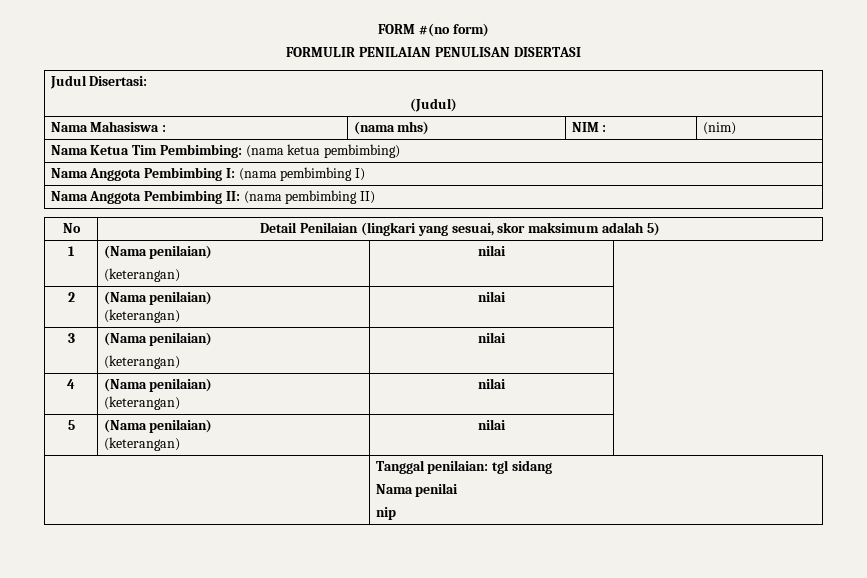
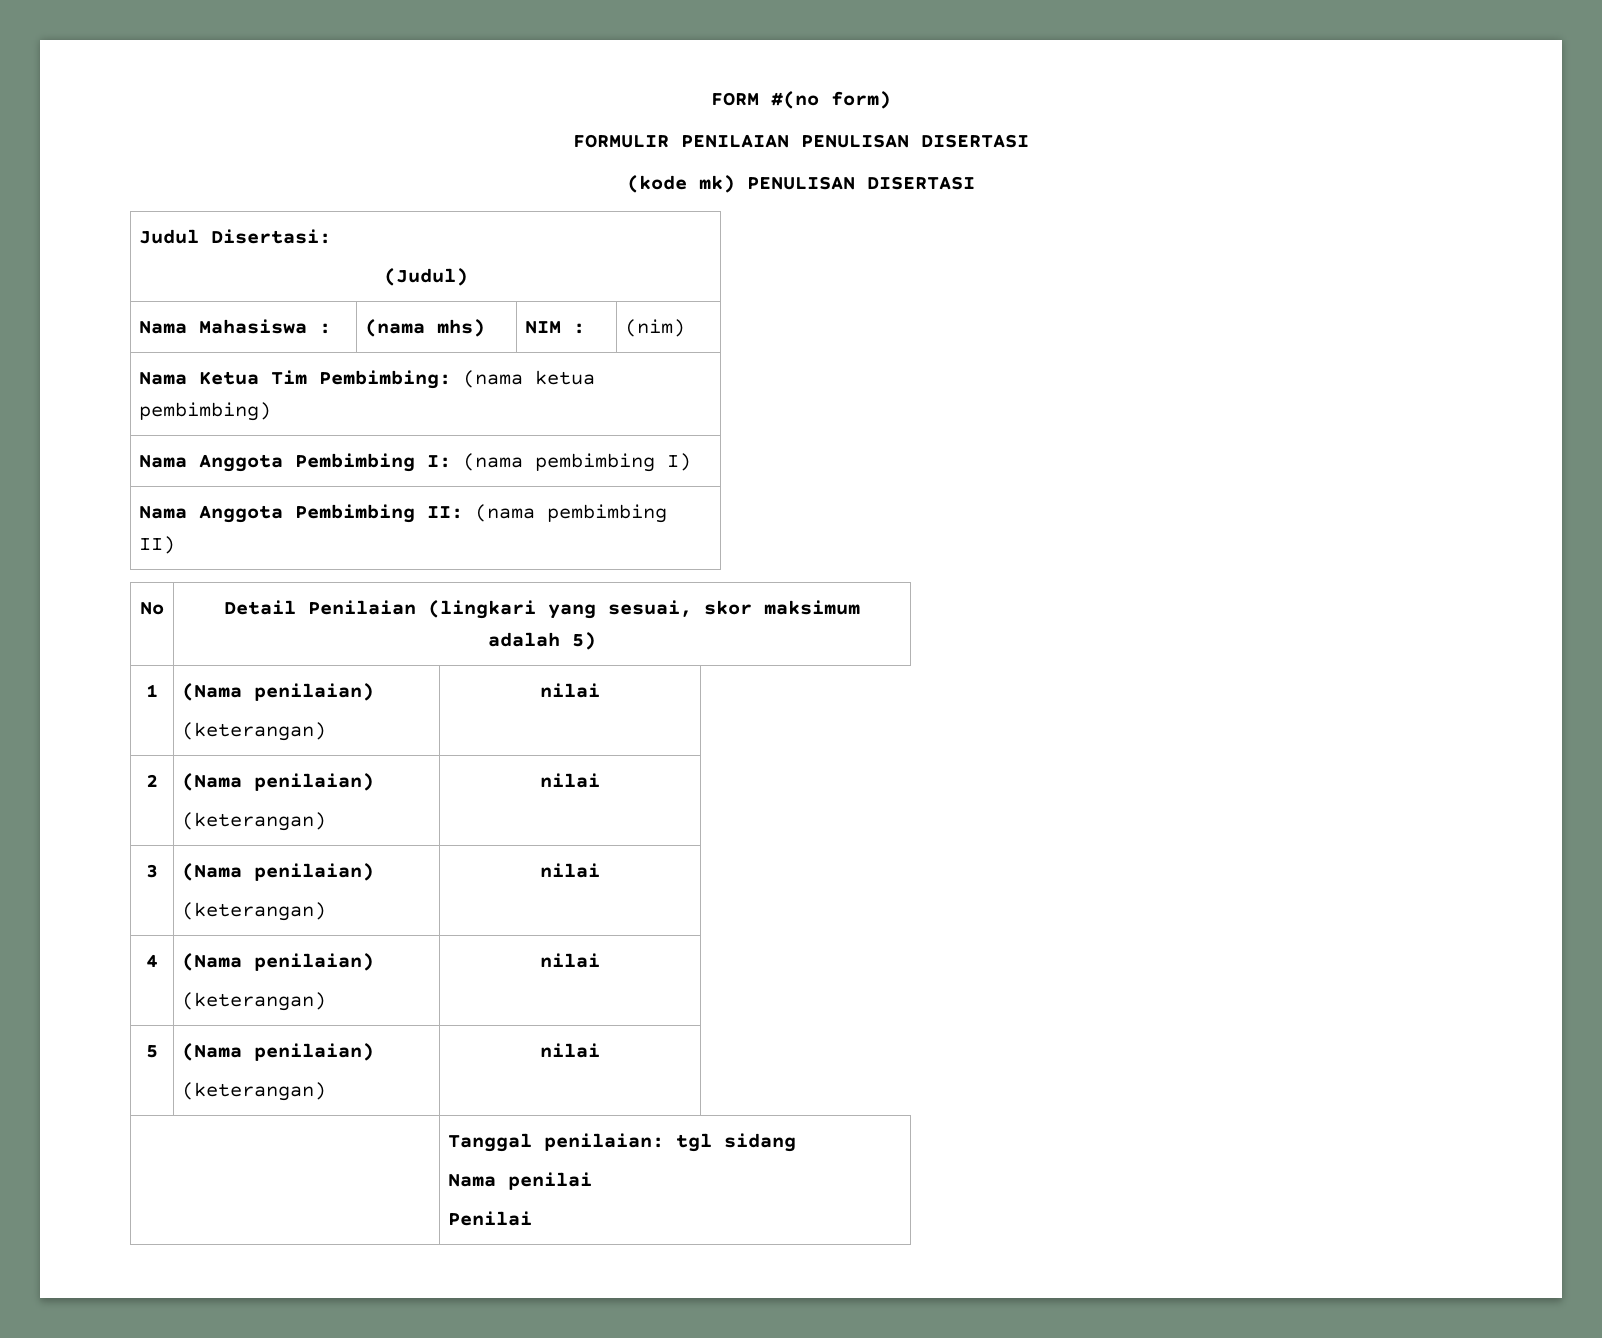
+ (kode mk) PENULISAN DISERTASI
  | Tanggal penilaian: tgl sidang
  Nama penilai
- nip
+ Penilai

